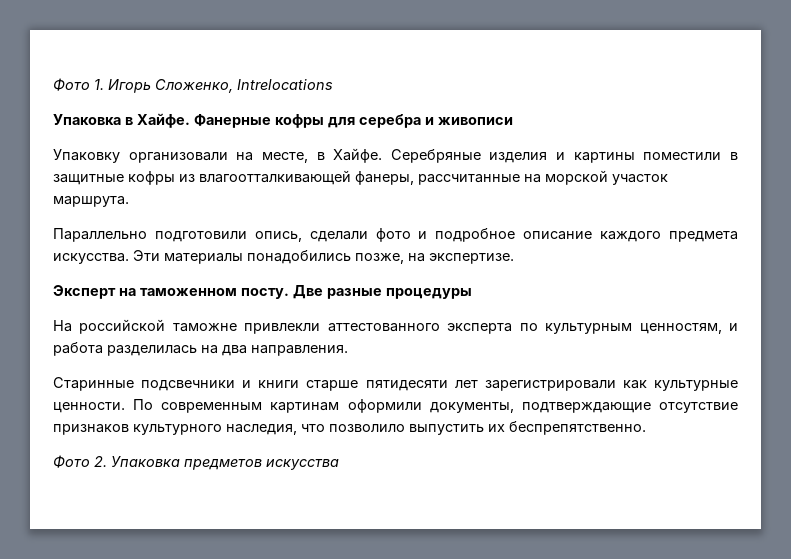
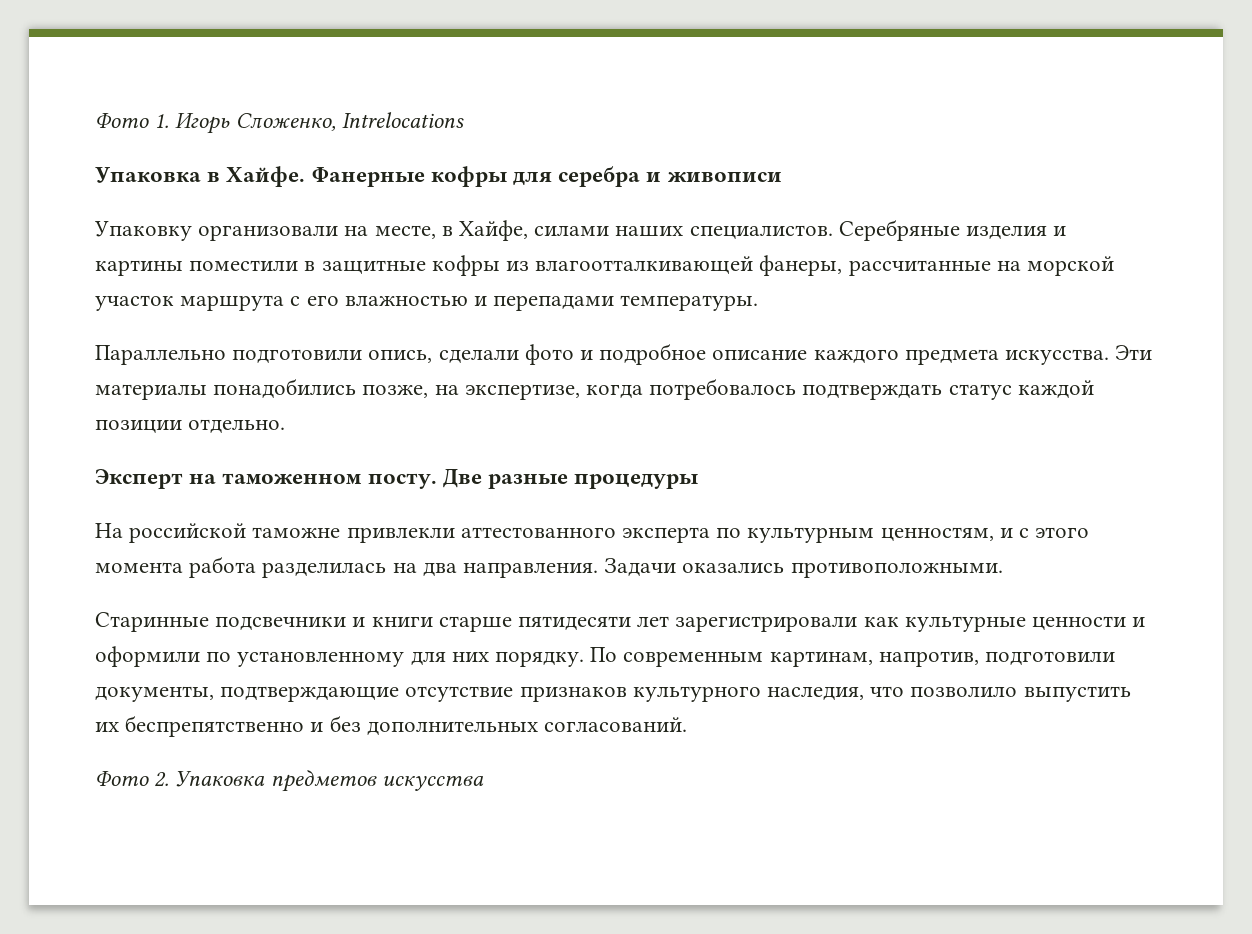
- Упаковку организовали на месте, в Хайфе.
+ Упаковку организовали на месте, в Хайфе, силами наших специалистов.
- Серебряные изделия и картины поместили в защитные кофры из влагоотталкивающей фанеры, рассчитанные на морской участок маршрута.
+ Серебряные изделия и картины поместили в защитные кофры из влагоотталкивающей фанеры, рассчитанные на морской участок маршрута с его влажностью и перепадами температуры.
- Эти материалы понадобились позже, на экспертизе.
+ Эти материалы понадобились позже, на экспертизе, когда потребовалось подтверждать статус каждой позиции отдельно.
- На российской таможне привлекли аттестованного эксперта по культурным ценностям, и работа разделилась на два направления.
+ На российской таможне привлекли аттестованного эксперта по культурным ценностям, и с этого момента работа разделилась на два направления. Задачи оказались противоположными.
- Старинные подсвечники и книги старше пятидесяти лет зарегистрировали как культурные ценности. По современным картинам оформили документы, подтверждающие отсутствие признаков культурного наследия, что позволило выпустить их беспрепятственно.
+ Старинные подсвечники и книги старше пятидесяти лет зарегистрировали как культурные ценности и оформили по установленному для них порядку. По современным картинам, напротив, подготовили документы, подтверждающие отсутствие признаков культурного наследия, что позволило выпустить их беспрепятственно и без дополнительных согласований.

